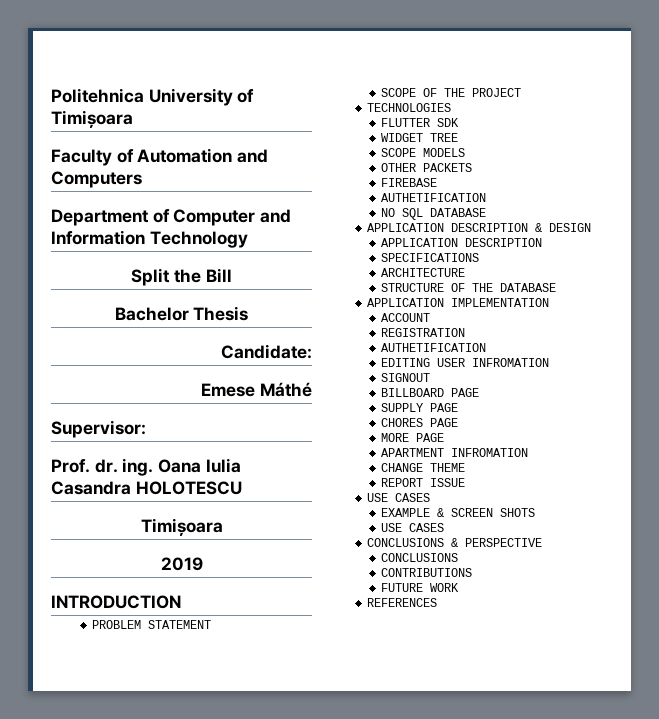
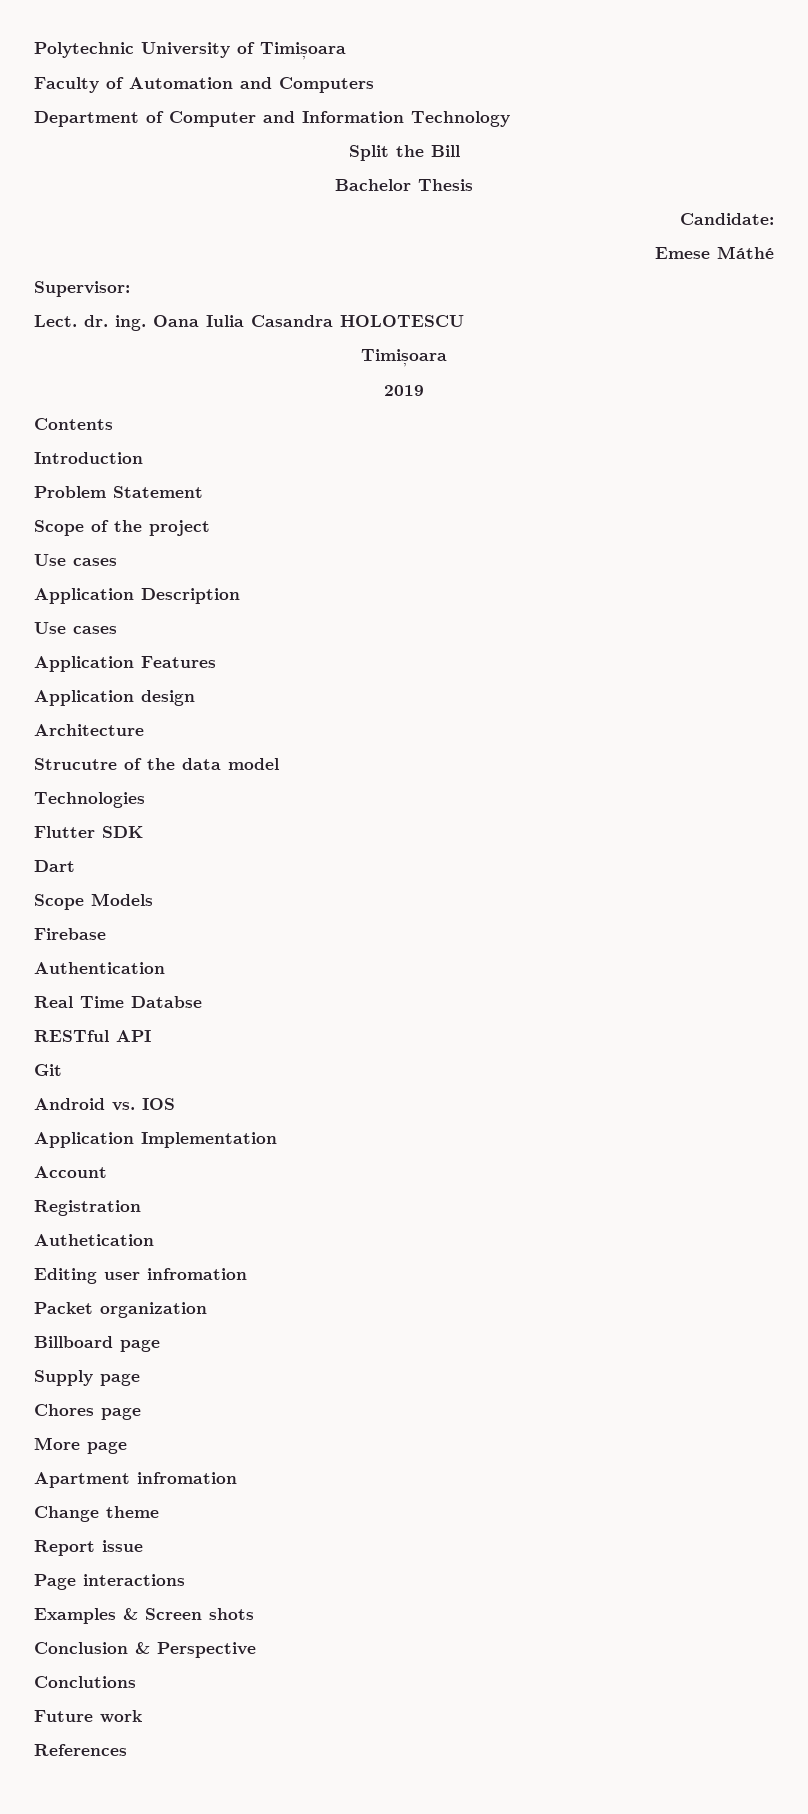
- Politehnica University of Timișoara
+ Polytechnic University of Timișoara
- Prof. dr. ing.
+ Lect. dr. ing.
- INTRODUCTION
- PROBLEM STATEMENT
- SCOPE OF THE PROJECT
- TECHNOLOGIES
- FLUTTER SDK
- WIDGET TREE
- SCOPE MODELS
- OTHER PACKETS
- FIREBASE
- AUTHETIFICATION
- NO SQL DATABASE
- APPLICATION DESCRIPTION & DESIGN
- APPLICATION DESCRIPTION
- SPECIFICATIONS
- ARCHITECTURE
- STRUCTURE OF THE DATABASE
- APPLICATION IMPLEMENTATION
- ACCOUNT
- REGISTRATION
- AUTHETIFICATION
- EDITING USER INFROMATION
- SIGNOUT
- BILLBOARD PAGE
- SUPPLY PAGE
- CHORES PAGE
- MORE PAGE
- APARTMENT INFROMATION
- CHANGE THEME
- REPORT ISSUE
- USE CASES
- EXAMPLE & SCREEN SHOTS
- USE CASES
- CONCLUSIONS & PERSPECTIVE
- CONCLUSIONS
- CONTRIBUTIONS
- FUTURE WORK
- REFERENCES
+ Contents
+ Introduction
+ Problem Statement
+ Scope of the project
+ Use cases
+ Application Description
+ Use cases
+ Application Features
+ Application design
+ Architecture
+ Strucutre of the data model
+ Technologies
+ Flutter SDK
+ Dart
+ Scope Models
+ Firebase
+ Authentication
+ Real Time Databse
+ RESTful API
+ Git
+ Android vs. IOS
+ Application Implementation
+ Account
+ Registration
+ Authetication
+ Editing user infromation
+ Packet organization
+ Billboard page
+ Supply page
+ Chores page
+ More page
+ Apartment infromation
+ Change theme
+ Report issue
+ Page interactions
+ Examples & Screen shots
+ Conclusion & Perspective
+ Conclutions
+ Future work
+ References

